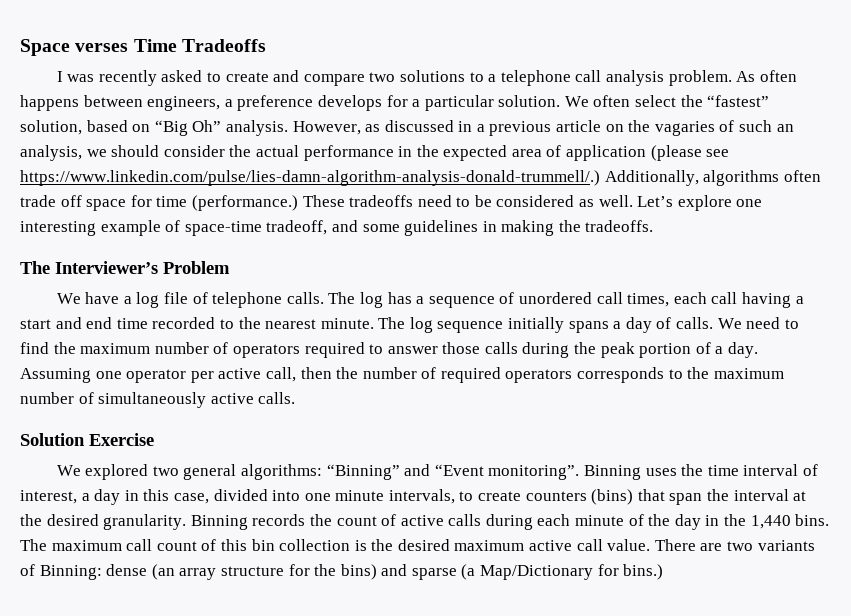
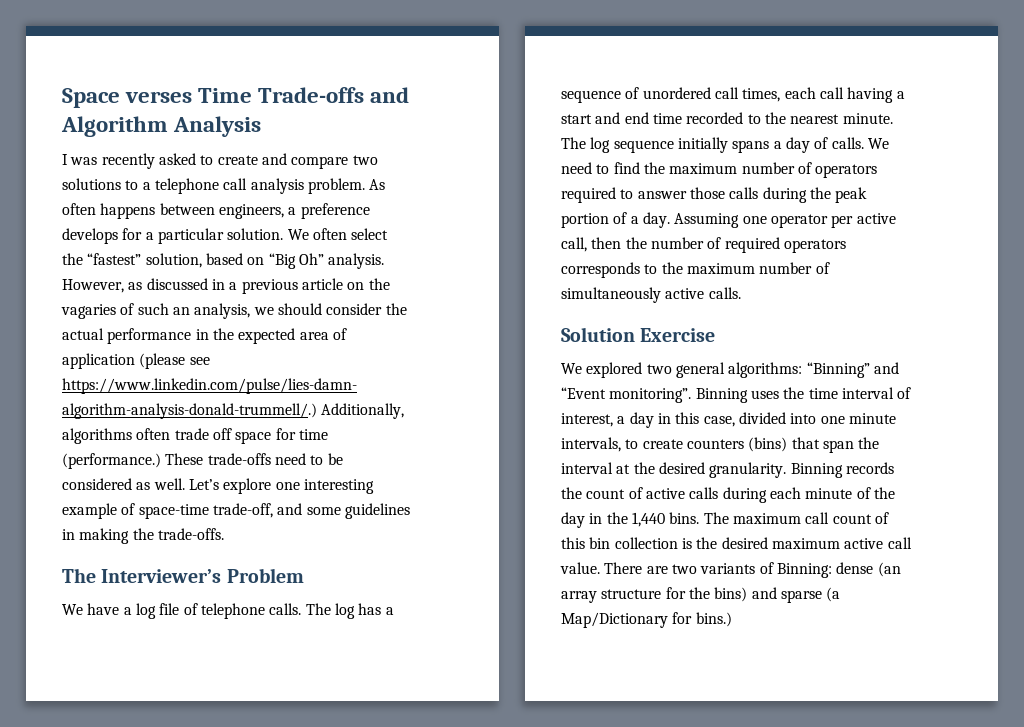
- Space verses Time Tradeoffs
+ Space verses Time Trade-offs and Algorithm Analysis
- These tradeoffs need to be considered as well.
+ These trade-offs need to be considered as well.
- Let’s explore one interesting example of space-time tradeoff, and some guidelines in making the tradeoffs.
+ Let’s explore one interesting example of space-time trade-off, and some guidelines in making the trade-offs.

